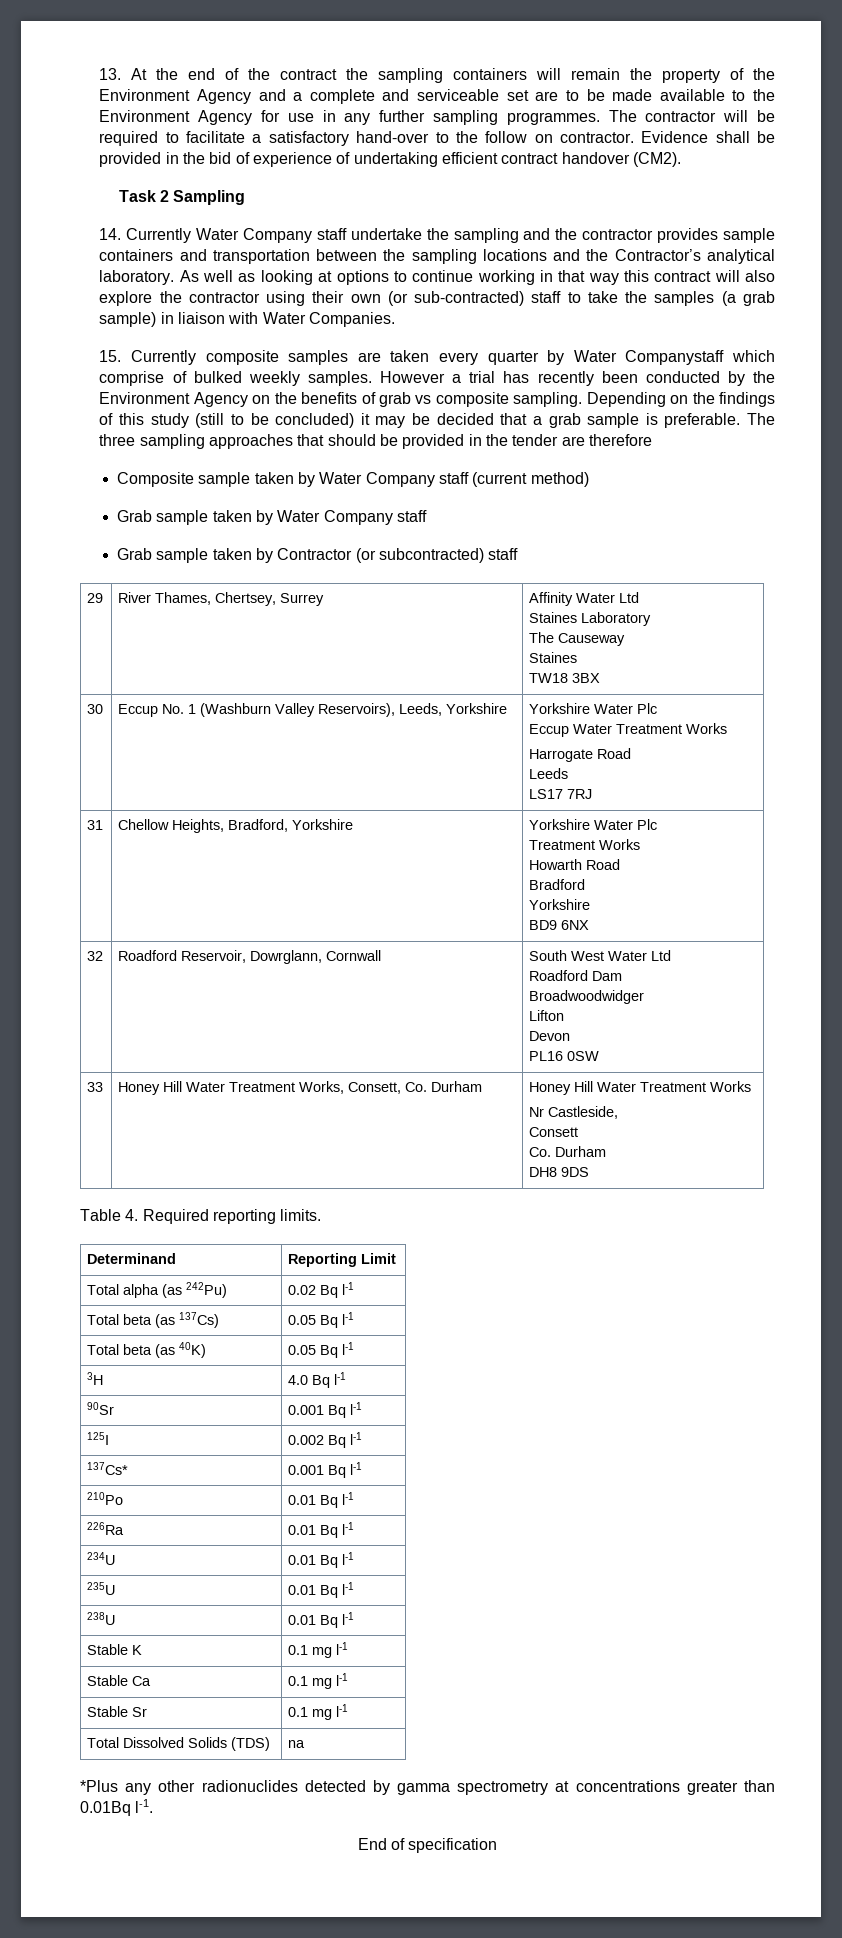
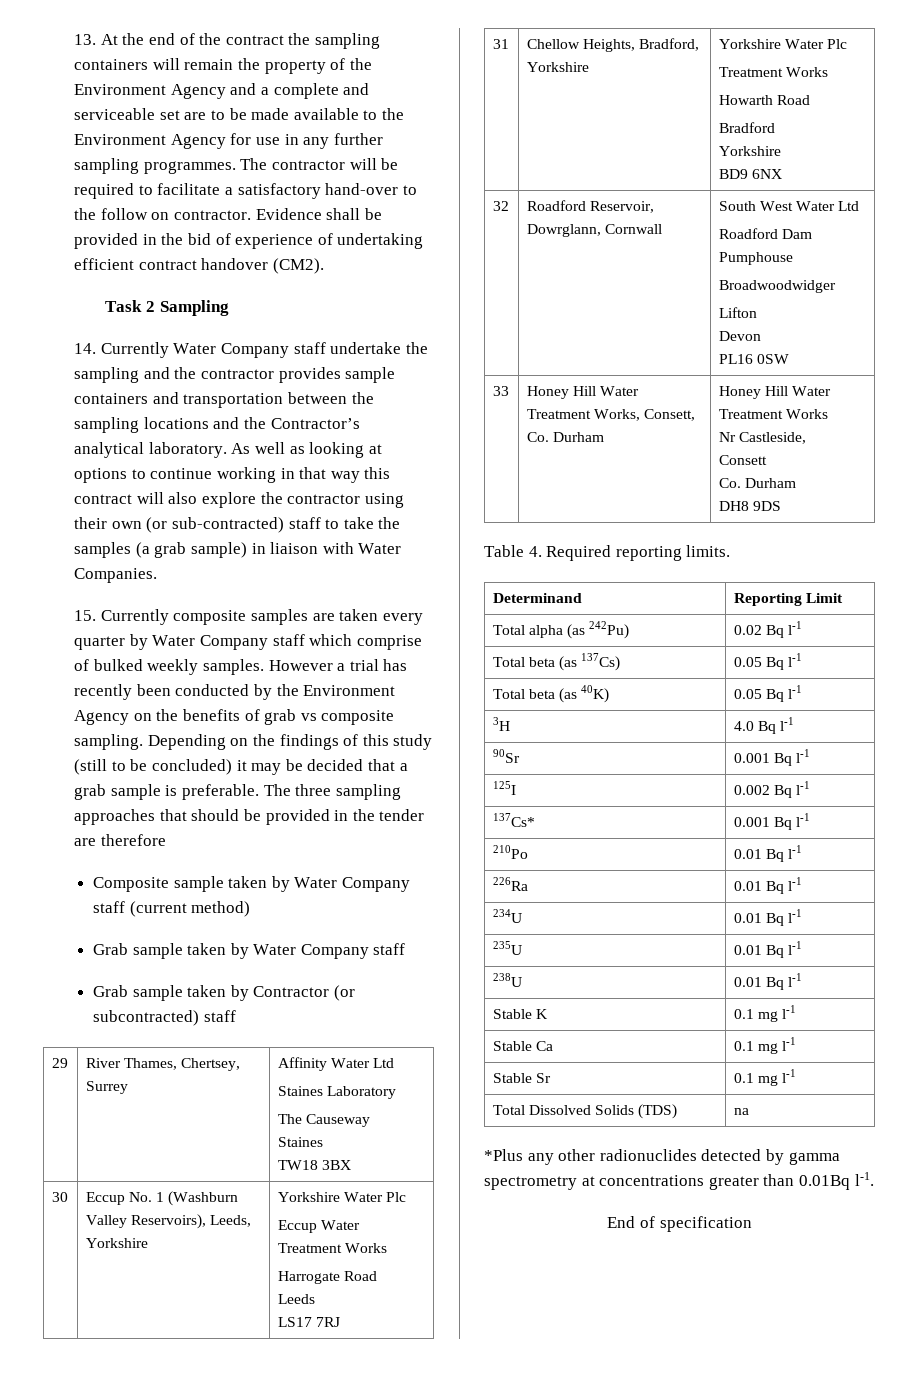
- 15. Currently composite samples are taken every quarter by Water Companystaff which comprise of bulked weekly samples.
+ 15. Currently composite samples are taken every quarter by Water Company staff which comprise of bulked weekly samples.
  32 | Roadford Reservoir, Dowrglann, Cornwall | South West Water Ltd
- Roadford Dam
+ Roadford Dam Pumphouse

